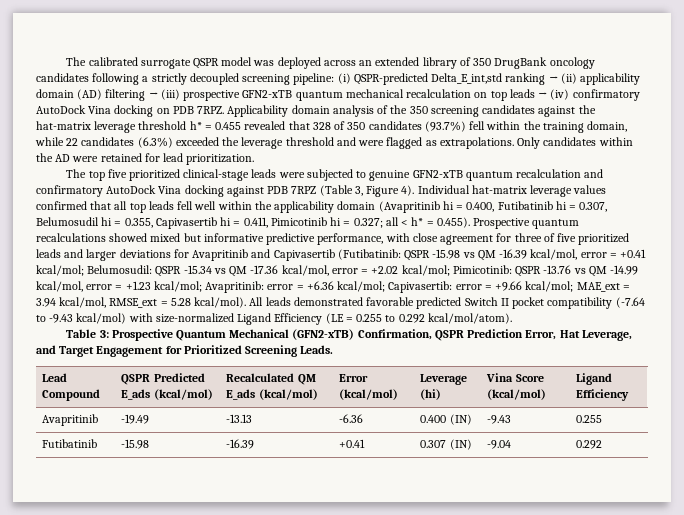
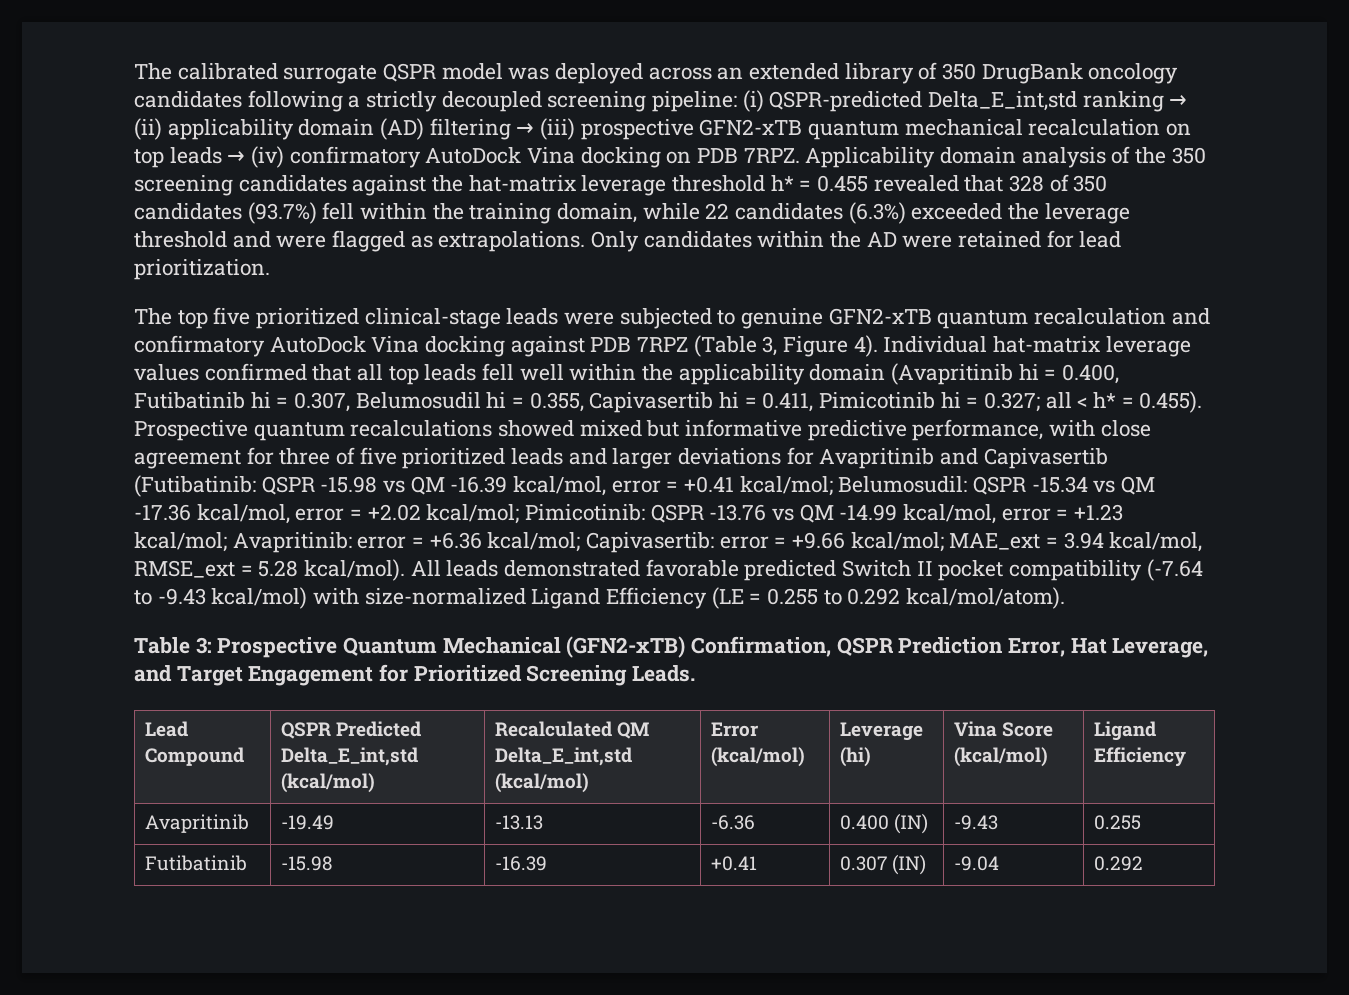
- Lead Compound | QSPR Predicted E_ads (kcal/mol) | Recalculated QM E_ads (kcal/mol) | Error (kcal/mol) | Leverage (hi) | Vina Score (kcal/mol) | Ligand Efficiency
+ Lead Compound | QSPR Predicted Delta_E_int,std (kcal/mol) | Recalculated QM Delta_E_int,std (kcal/mol) | Error (kcal/mol) | Leverage (hi) | Vina Score (kcal/mol) | Ligand Efficiency

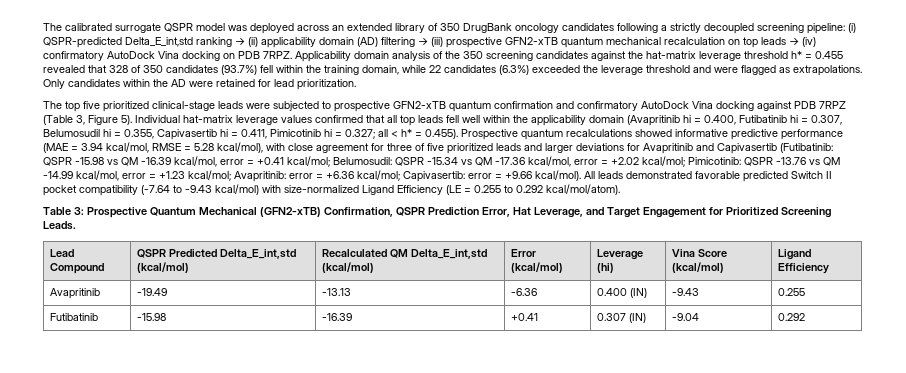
- The top five prioritized clinical-stage leads were subjected to genuine GFN2-xTB quantum recalculation and confirmatory AutoDock Vina docking against PDB 7RPZ (Table 3, Figure 4).
+ The top five prioritized clinical-stage leads were subjected to prospective GFN2-xTB quantum confirmation and confirmatory AutoDock Vina docking against PDB 7RPZ (Table 3, Figure 5).
- all < h* = 0.455). Prospective quantum recalculations showed mixed but informative predictive performance, with close agreement for three of five prioritized leads and larger deviations for Avapritinib and Capivasertib (Futibatinib:
+ all < h* = 0.455). Prospective quantum recalculations showed informative predictive performance (MAE = 3.94 kcal/mol, RMSE = 5.28 kcal/mol), with close agreement for three of five prioritized leads and larger deviations for Avapritinib and Capivasertib (Futibatinib:
- error = +9.66 kcal/mol; MAE_ext = 3.94 kcal/mol, RMSE_ext = 5.28 kcal/mol).
+ error = +9.66 kcal/mol).

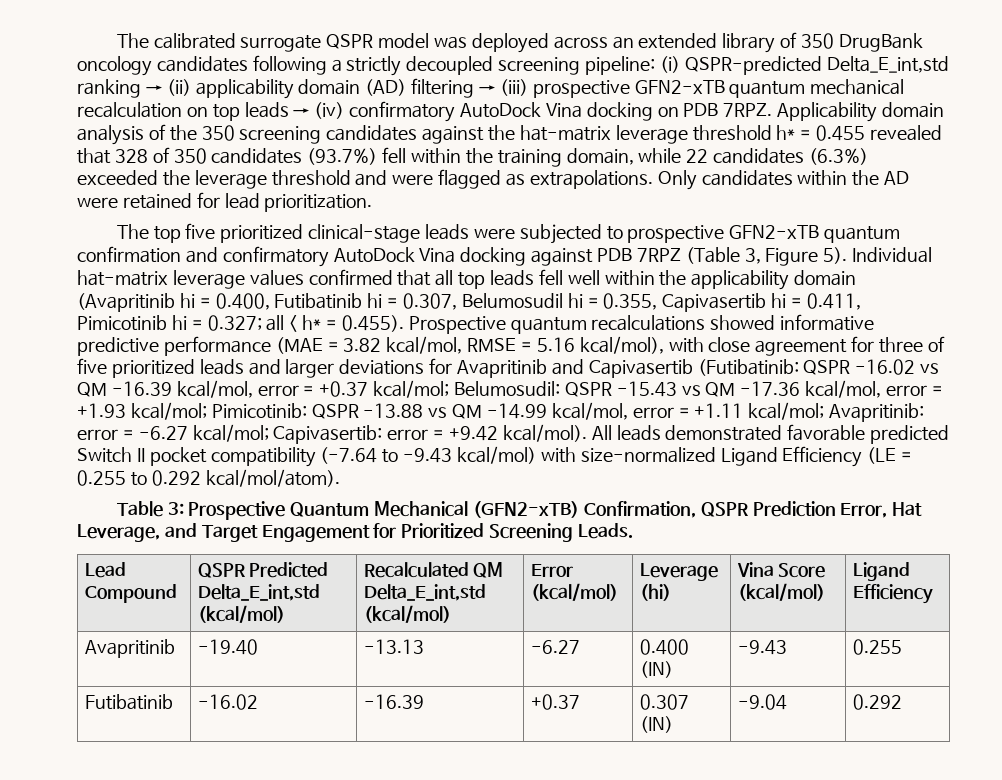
- all < h* = 0.455). Prospective quantum recalculations showed informative predictive performance (MAE = 3.94 kcal/mol, RMSE = 5.28 kcal/mol), with close agreement for three of five prioritized leads and larger deviations for Avapritinib and Capivasertib (Futibatinib:
+ all < h* = 0.455). Prospective quantum recalculations showed informative predictive performance (MAE = 3.82 kcal/mol, RMSE = 5.16 kcal/mol), with close agreement for three of five prioritized leads and larger deviations for Avapritinib and Capivasertib (Futibatinib:
- QSPR -15.98 vs QM -16.39 kcal/mol, error = +0.41 kcal/mol;
+ QSPR -16.02 vs QM -16.39 kcal/mol, error = +0.37 kcal/mol;
- QSPR -15.34 vs QM -17.36 kcal/mol, error = +2.02 kcal/mol;
+ QSPR -15.43 vs QM -17.36 kcal/mol, error = +1.93 kcal/mol;
- QSPR -13.76 vs QM -14.99 kcal/mol, error = +1.23 kcal/mol;
+ QSPR -13.88 vs QM -14.99 kcal/mol, error = +1.11 kcal/mol;
- error = +6.36 kcal/mol;
+ error = -6.27 kcal/mol;
- error = +9.66 kcal/mol).
+ error = +9.42 kcal/mol).
- Avapritinib | -19.49 | -13.13 | -6.36 | 0.400 (IN) | -9.43 | 0.255
+ Avapritinib | -19.40 | -13.13 | -6.27 | 0.400 (IN) | -9.43 | 0.255
- Futibatinib | -15.98 | -16.39 | +0.41 | 0.307 (IN) | -9.04 | 0.292
+ Futibatinib | -16.02 | -16.39 | +0.37 | 0.307 (IN) | -9.04 | 0.292

